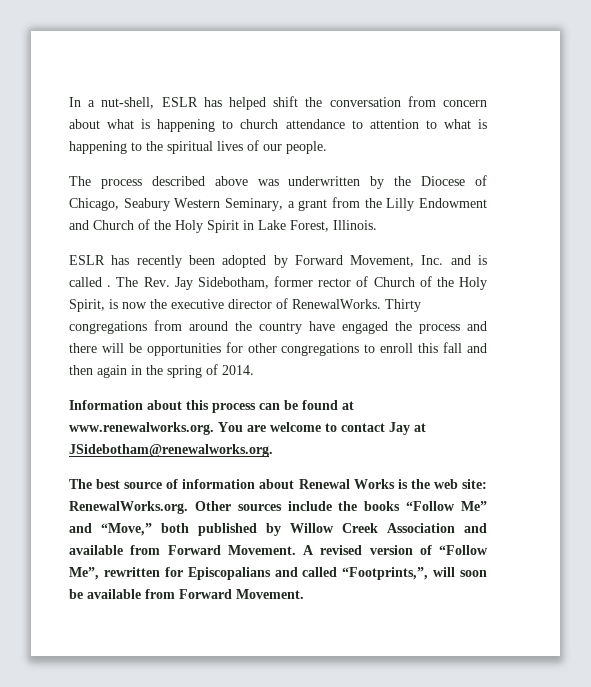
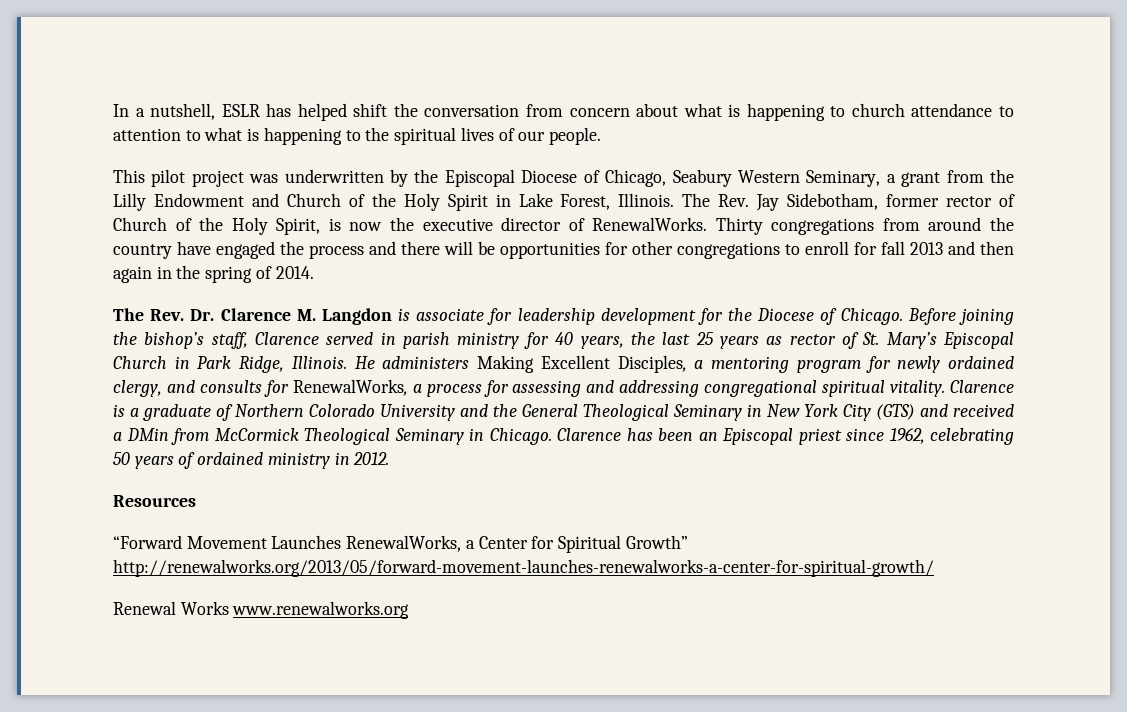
- In a nut-shell, ESLR has helped shift the conversation from concern about what is happening to church attendance to attention to what is happening to the spiritual lives of our people.
+ In a nutshell, ESLR has helped shift the conversation from concern about what is happening to church attendance to attention to what is happening to the spiritual lives of our people.
- The process described above was underwritten by the Diocese of Chicago, Seabury Western Seminary, a grant from the Lilly Endowment and Church of the Holy Spirit in Lake Forest, Illinois.
- ESLR has recently been adopted by Forward Movement, Inc. and is called .
+ This pilot project was underwritten by the Episcopal Diocese of Chicago, Seabury Western Seminary, a grant from the Lilly Endowment and Church of the Holy Spirit in Lake Forest, Illinois.
- Thirty congregations from around the country have engaged the process and there will be opportunities for other congregations to enroll this fall and then again in the spring of 2014.
+ Thirty congregations from around the country have engaged the process and there will be opportunities for other congregations to enroll for fall 2013 and then again in the spring of 2014.
- Information about this process can be found at www.renewalworks.org. You are welcome to contact Jay at JSidebotham@renewalworks.org.
- The best source of information about Renewal Works is the web site: RenewalWorks.org. Other sources include the books “Follow Me” and “Move,” both published by Willow Creek Association and available from Forward Movement. A revised version of “Follow Me”, rewritten for Episcopalians and called “Footprints,”, will soon be available from Forward Movement.
+ The Rev. Dr. Clarence M. Langdon is associate for leadership development for the Diocese of Chicago. Before joining the bishop’s staff, Clarence served in parish ministry for 40 years, the last 25 years as rector of St. Mary’s Episcopal Church in Park Ridge, Illinois. He administers Making Excellent Disciples, a mentoring program for newly ordained clergy, and consults for RenewalWorks, a process for assessing and addressing congregational spiritual vitality. Clarence is a graduate of Northern Colorado University and the General Theological Seminary in New York City (GTS) and received a DMin from McCormick Theological Seminary in Chicago. Clarence has been an Episcopal priest since 1962, celebrating 50 years of ordained ministry in 2012.
+ Resources
+ “Forward Movement Launches RenewalWorks, a Center for Spiritual Growth” http://renewalworks.org/2013/05/forward-movement-launches-renewalworks-a-center-for-spiritual-growth/
+ Renewal Works www.renewalworks.org

